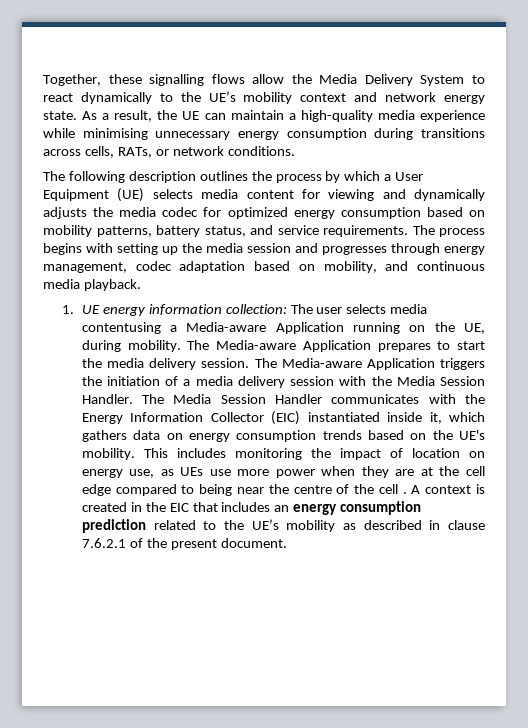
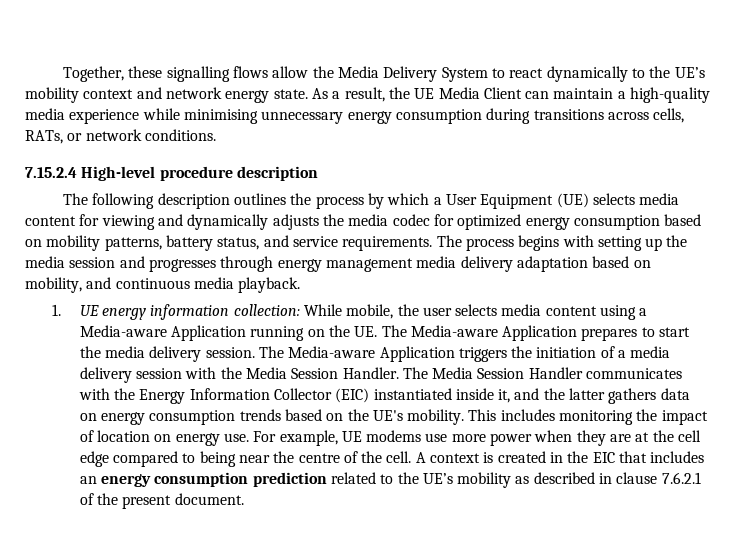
- As a result, the UE can maintain a high-quality media experience while minimising unnecessary energy consumption during transitions across cells, RATs, or network conditions.
+ As a result, the UE Media Client can maintain a high-quality media experience while minimising unnecessary energy consumption during transitions across cells, RATs, or network conditions.
+ 7.15.2.4 High-level procedure description
- The process begins with setting up the media session and progresses through energy management, codec adaptation based on mobility, and continuous media playback.
+ The process begins with setting up the media session and progresses through energy management media delivery adaptation based on mobility, and continuous media playback.
- 1. UE energy information collection: The user selects media contentusing a Media-aware Application running on the UE, during mobility. The Media-aware Application prepares to start the media delivery session.
+ 1. UE energy information collection: While mobile, the user selects media content using a Media-aware Application running on the UE. The Media-aware Application prepares to start the media delivery session.
- The Media Session Handler communicates with the Energy Information Collector (EIC) instantiated inside it, which gathers data on energy consumption trends based on the UE's mobility.
+ The Media Session Handler communicates with the Energy Information Collector (EIC) instantiated inside it, and the latter gathers data on energy consumption trends based on the UE's mobility.
- This includes monitoring the impact of location on energy use, as UEs use more power when they are at the cell edge compared to being near the centre of the cell .
+ This includes monitoring the impact of location on energy use. For example, UE modems use more power when they are at the cell edge compared to being near the centre of the cell.

